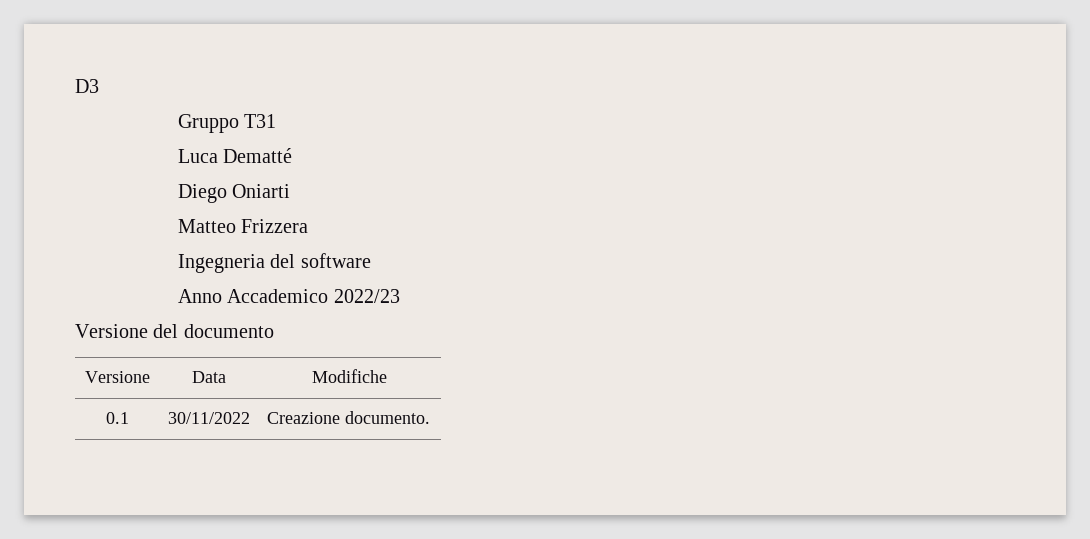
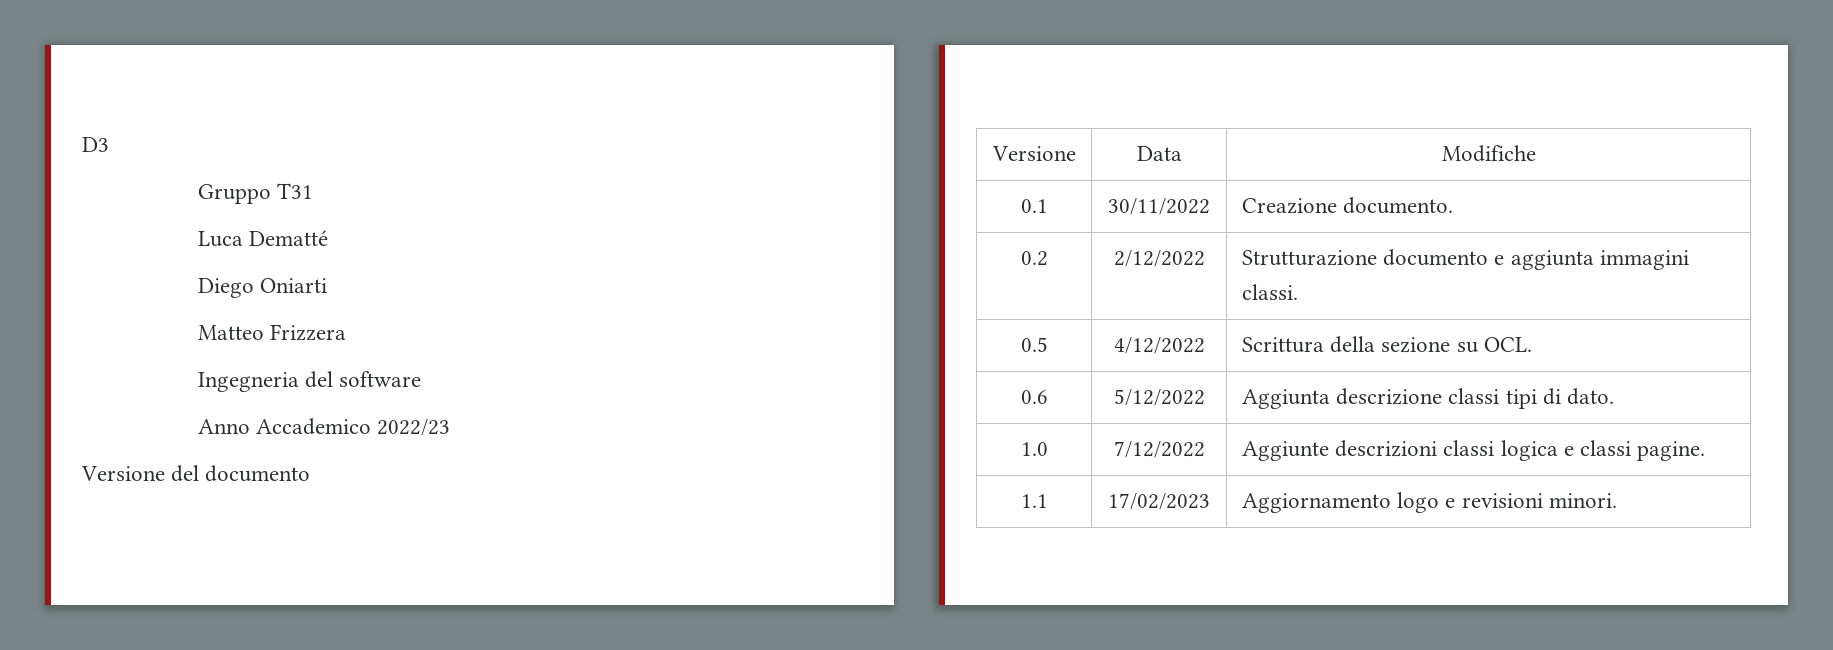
+ 0.2 | 2/12/2022 | Strutturazione documento e aggiunta immagini classi.
+ 0.5 | 4/12/2022 | Scrittura della sezione su OCL.
+ 0.6 | 5/12/2022 | Aggiunta descrizione classi tipi di dato.
+ 1.0 | 7/12/2022 | Aggiunte descrizioni classi logica e classi pagine.
+ 1.1 | 17/02/2023 | Aggiornamento logo e revisioni minori.

